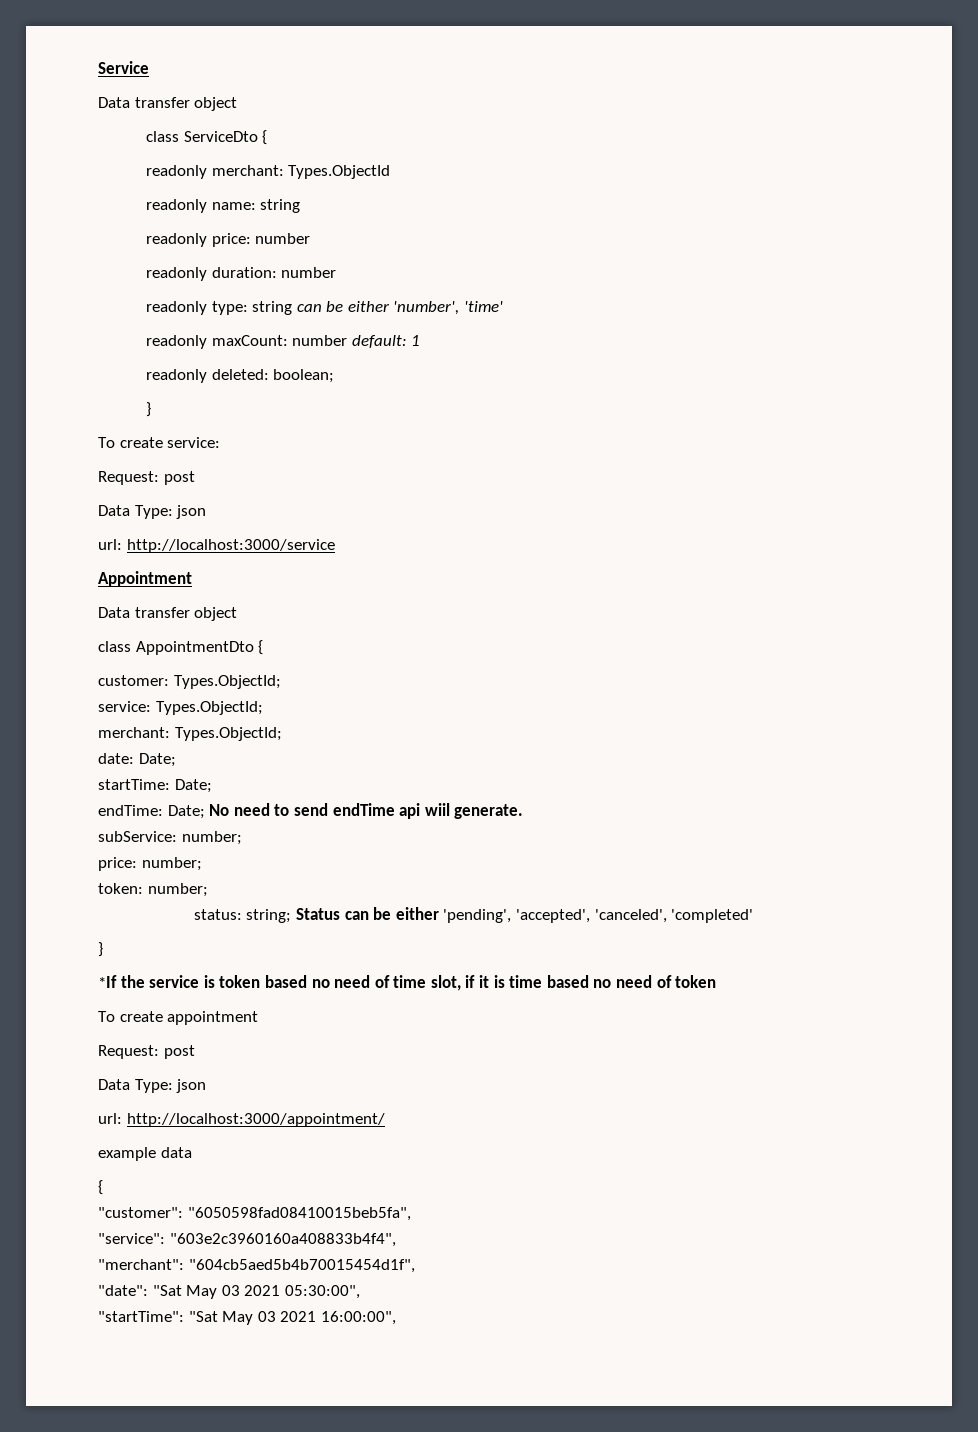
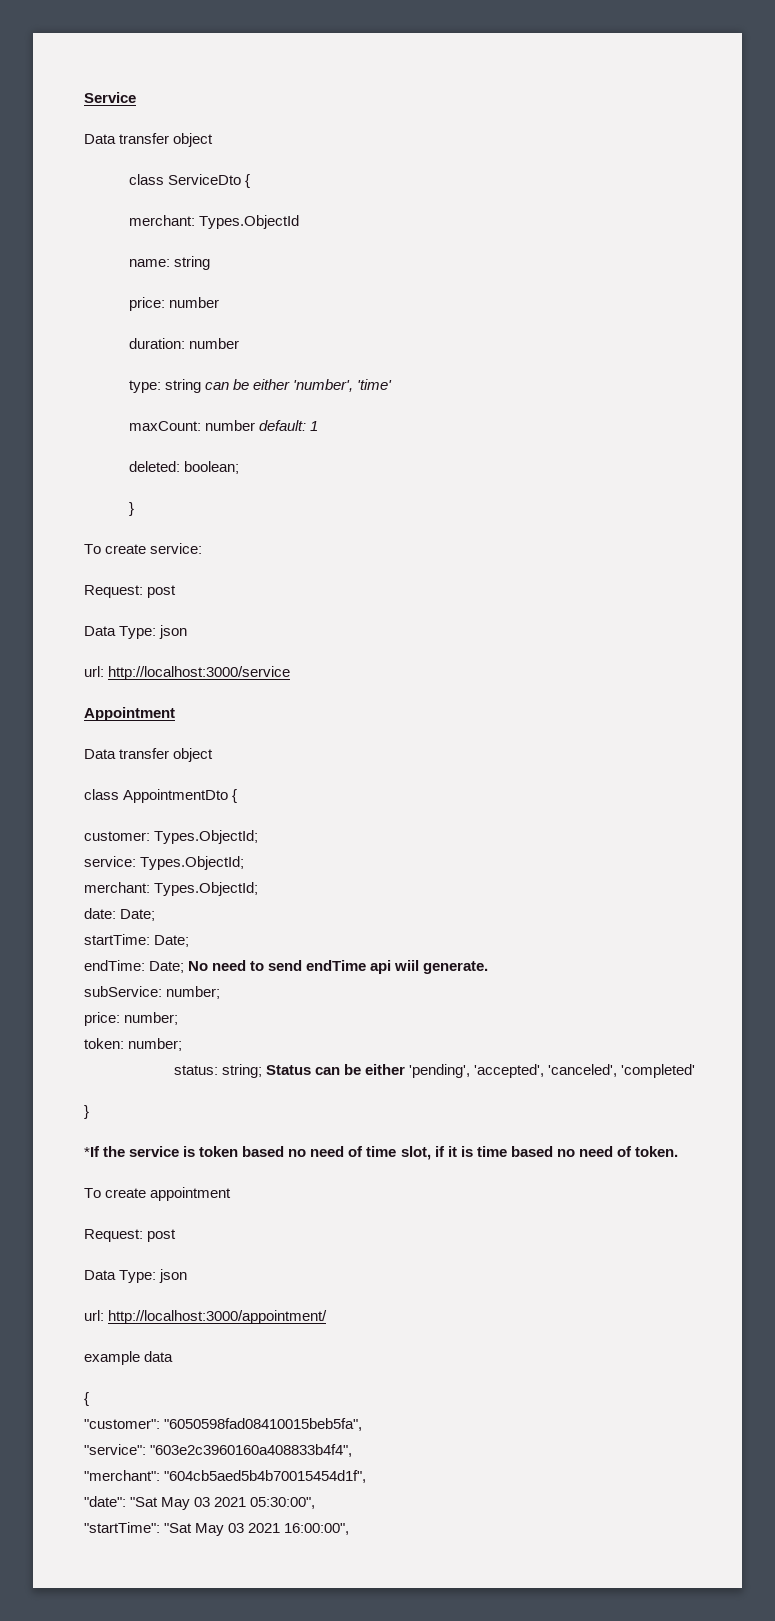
- readonly merchant: Types.ObjectId
+ merchant: Types.ObjectId
- readonly name: string
+ name: string
- readonly price: number
+ price: number
- readonly duration: number
+ duration: number
- readonly type: string can be either 'number', 'time'
+ type: string can be either 'number', 'time'
- readonly maxCount: number default: 1
+ maxCount: number default: 1
- readonly deleted: boolean;
+ deleted: boolean;
- *If the service is token based no need of time slot, if it is time based no need of token
+ *If the service is token based no need of time slot, if it is time based no need of token.

